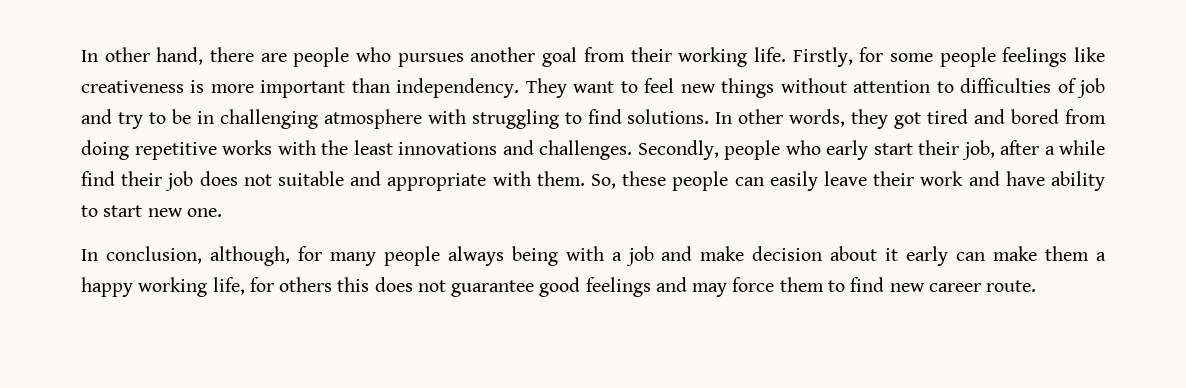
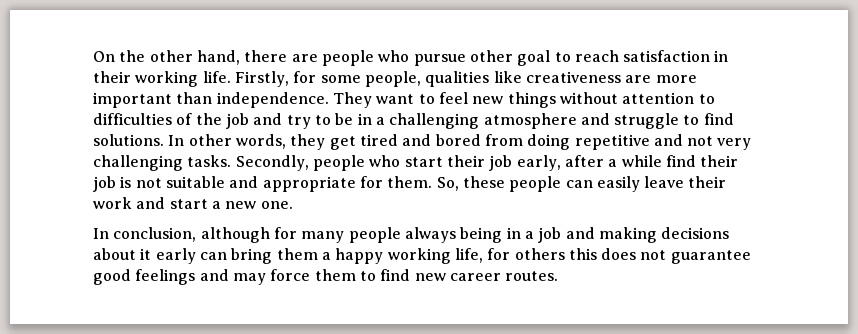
- In other hand, there are people who pursues another goal from their working life.
+ On the other hand, there are people who pursue other goal to reach satisfaction in their working life.
- Firstly, for some people feelings like creativeness is more important than independency.
+ Firstly, for some people, qualities like creativeness are more important than independence.
- They want to feel new things without attention to difficulties of job and try to be in challenging atmosphere with struggling to find solutions.
+ They want to feel new things without attention to difficulties of the job and try to be in a challenging atmosphere and struggle to find solutions.
- In other words, they got tired and bored from doing repetitive works with the least innovations and challenges.
+ In other words, they get tired and bored from doing repetitive and not very challenging tasks.
- Secondly, people who early start their job, after a while find their job does not suitable and appropriate with them.
+ Secondly, people who start their job early, after a while find their job is not suitable and appropriate for them.
- So, these people can easily leave their work and have ability to start new one.
+ So, these people can easily leave their work and start a new one.
- In conclusion, although, for many people always being with a job and make decision about it early can make them a happy working life, for others this does not guarantee good feelings and may force them to find new career route.
+ In conclusion, although for many people always being in a job and making decisions about it early can bring them a happy working life, for others this does not guarantee good feelings and may force them to find new career routes.

